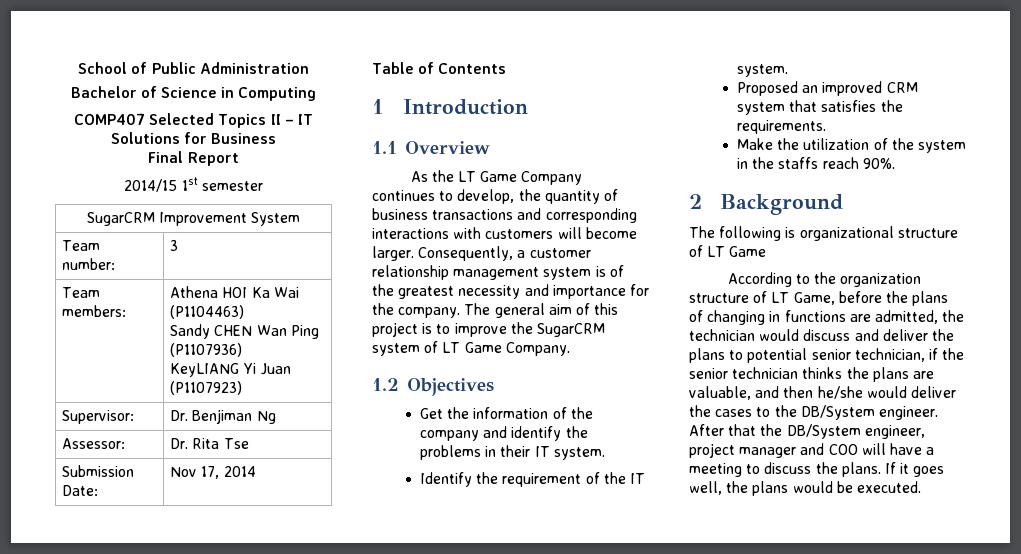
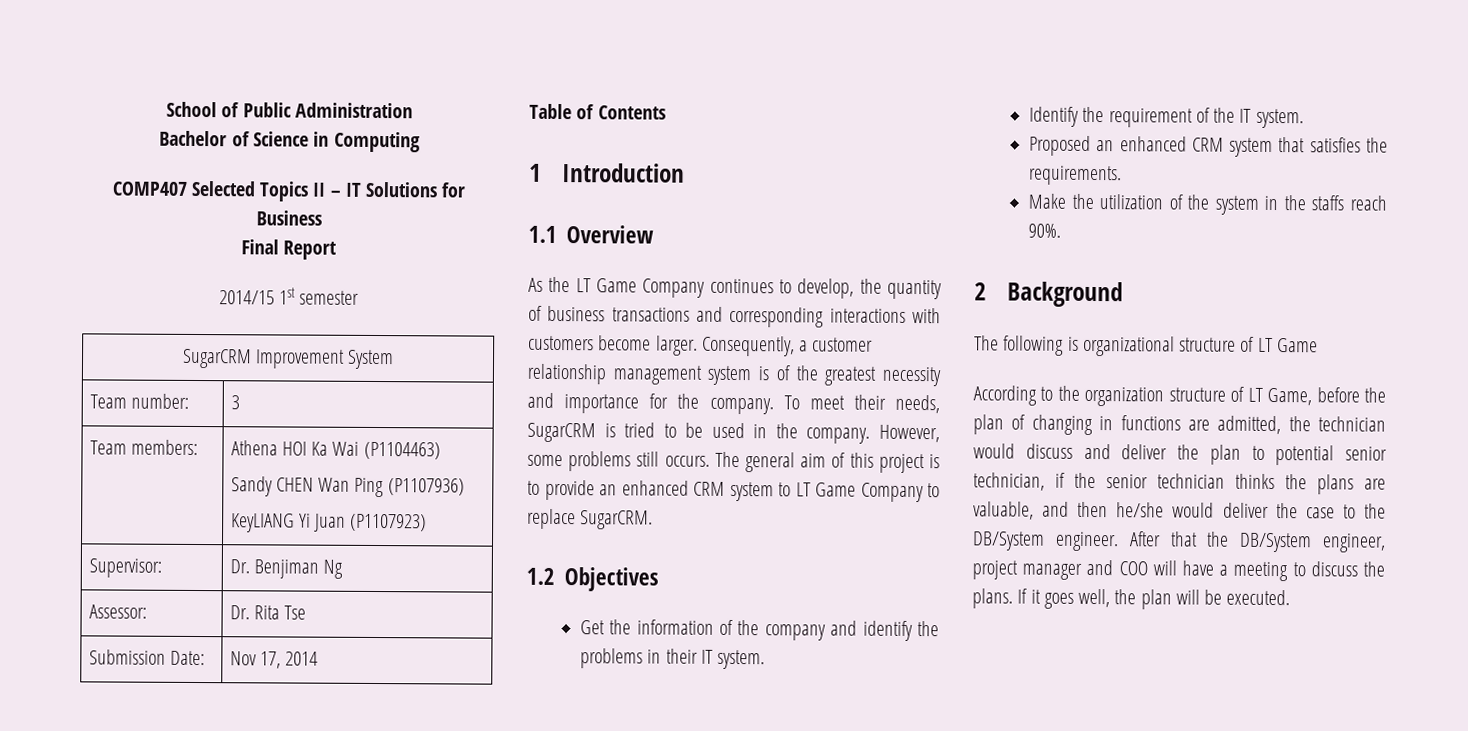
- As the LT Game Company continues to develop, the quantity of business transactions and corresponding interactions with customers will become larger.
+ As the LT Game Company continues to develop, the quantity of business transactions and corresponding interactions with customers become larger.
+ To meet their needs, SugarCRM is tried to be used in the company. However, some problems still occurs.
- The general aim of this project is to improve the SugarCRM system of LT Game Company.
+ The general aim of this project is to provide an enhanced CRM system to LT Game Company to replace SugarCRM.
- Proposed an improved CRM system that satisfies the requirements.
+ Proposed an enhanced CRM system that satisfies the requirements.
- According to the organization structure of LT Game, before the plans of changing in functions are admitted, the technician would discuss and deliver the plans to potential senior technician, if the senior technician thinks the plans are valuable, and then he/she would deliver the cases to the DB/System engineer.
+ According to the organization structure of LT Game, before the plan of changing in functions are admitted, the technician would discuss and deliver the plan to potential senior technician, if the senior technician thinks the plans are valuable, and then he/she would deliver the case to the DB/System engineer.
- If it goes well, the plans would be executed.
+ If it goes well, the plan will be executed.

